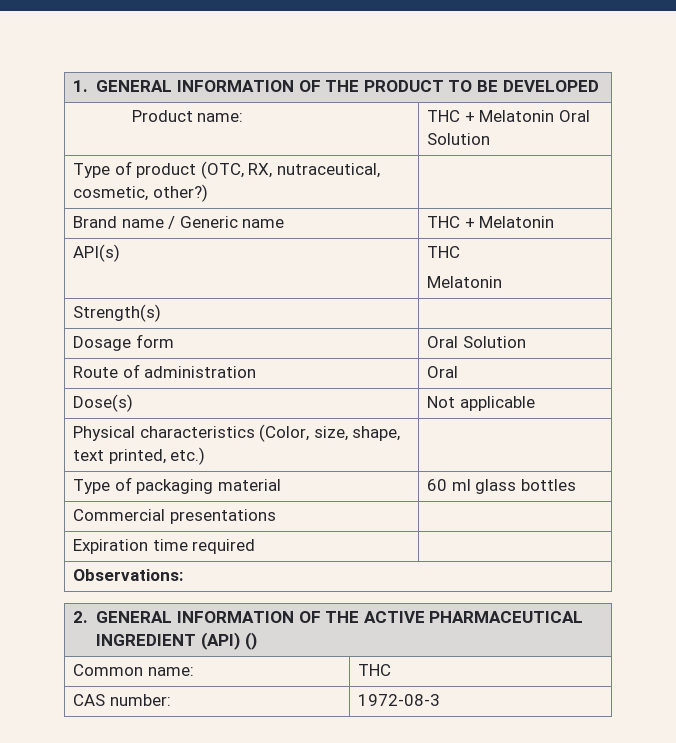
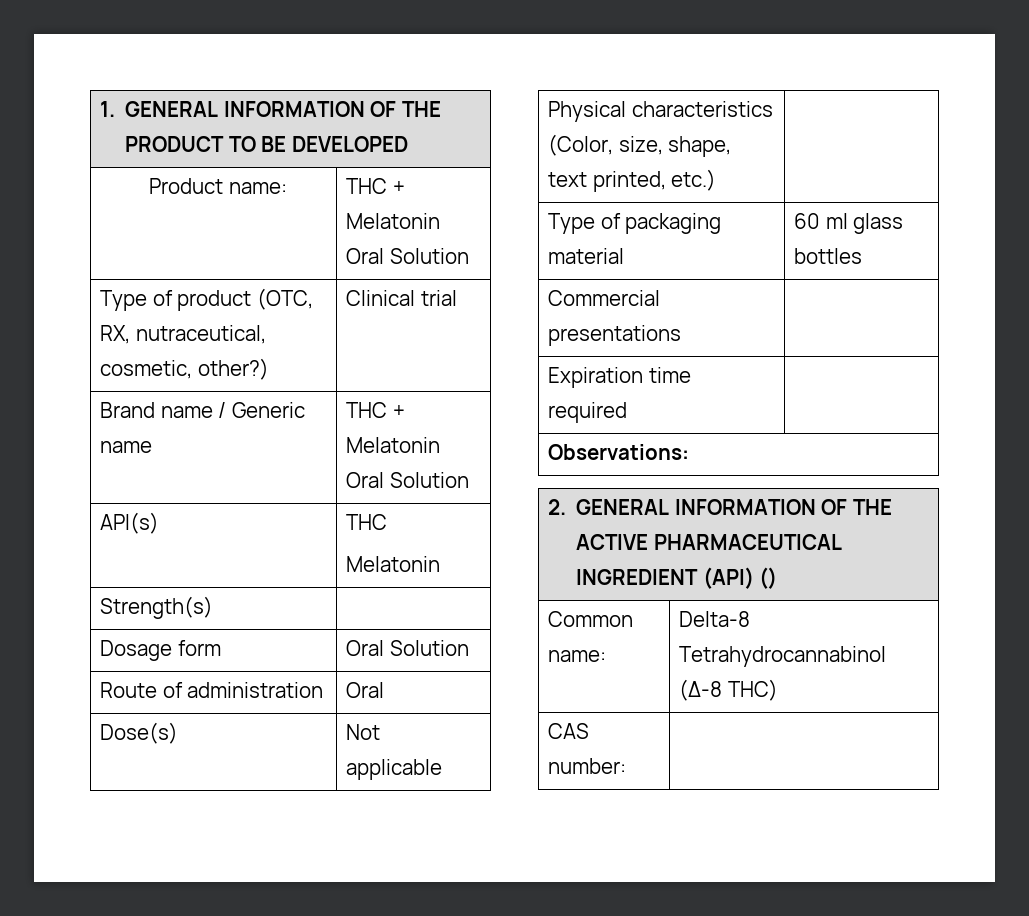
- Type of product (OTC, RX, nutraceutical, cosmetic, other?) |
+ Type of product (OTC, RX, nutraceutical, cosmetic, other?) | Clinical trial
- Brand name / Generic name | THC + Melatonin
+ Brand name / Generic name | THC + Melatonin Oral Solution
- Common name: | THC
+ Common name: | Delta-8 Tetrahydrocannabinol (Δ-8 THC)
- CAS number: | 1972-08-3
+ CAS number: |

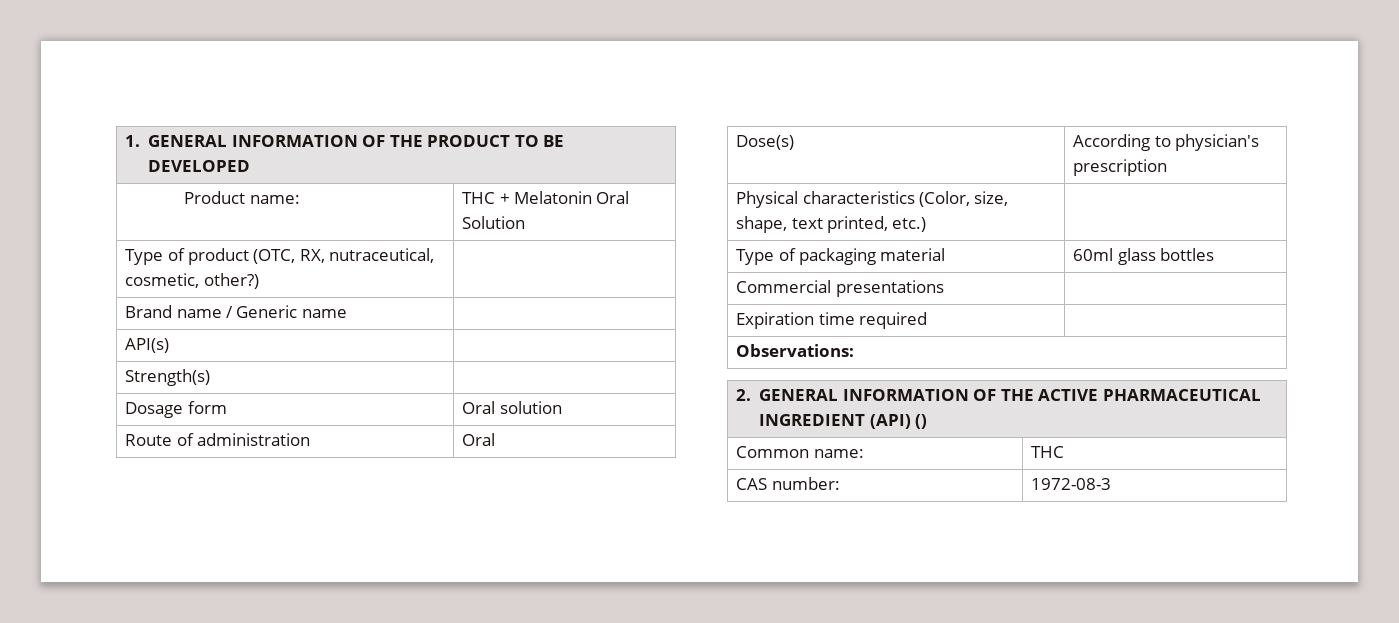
- Type of product (OTC, RX, nutraceutical, cosmetic, other?) | Clinical trial
+ Type of product (OTC, RX, nutraceutical, cosmetic, other?) |
- Brand name / Generic name | THC + Melatonin Oral Solution
+ Brand name / Generic name |
- API(s) | THC
- Melatonin
+ API(s) |
- Dosage form | Oral Solution
+ Dosage form | Oral solution
- Dose(s) | Not applicable
+ Dose(s) | According to physician's prescription
- Type of packaging material | 60 ml glass bottles
+ Type of packaging material | 60ml glass bottles
- Common name: | Delta-8 Tetrahydrocannabinol (Δ-8 THC)
+ Common name: | THC
- CAS number: |
+ CAS number: | 1972-08-3

